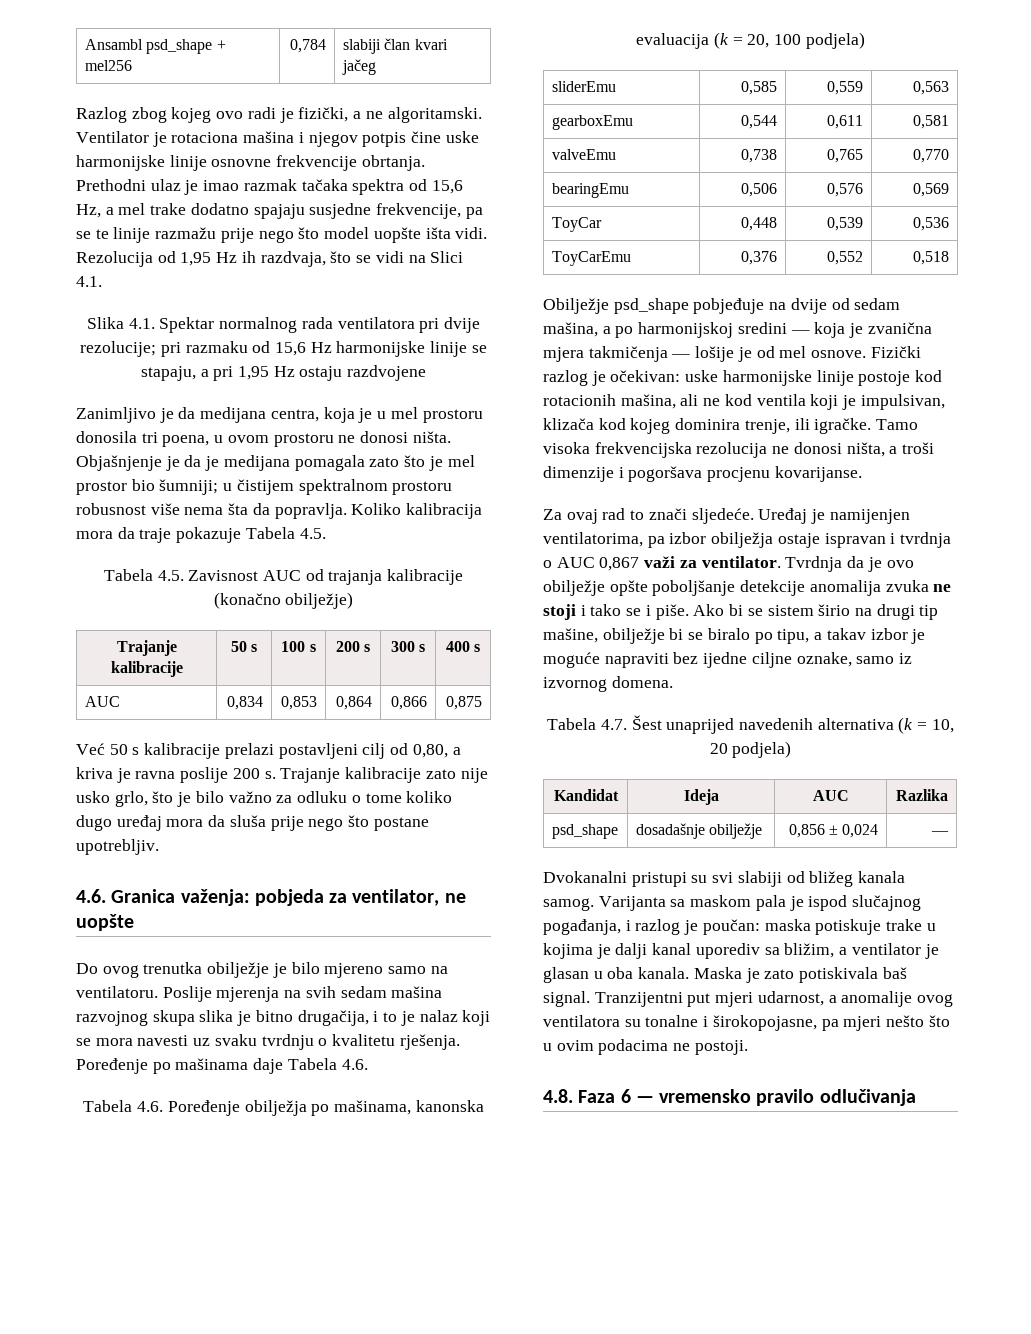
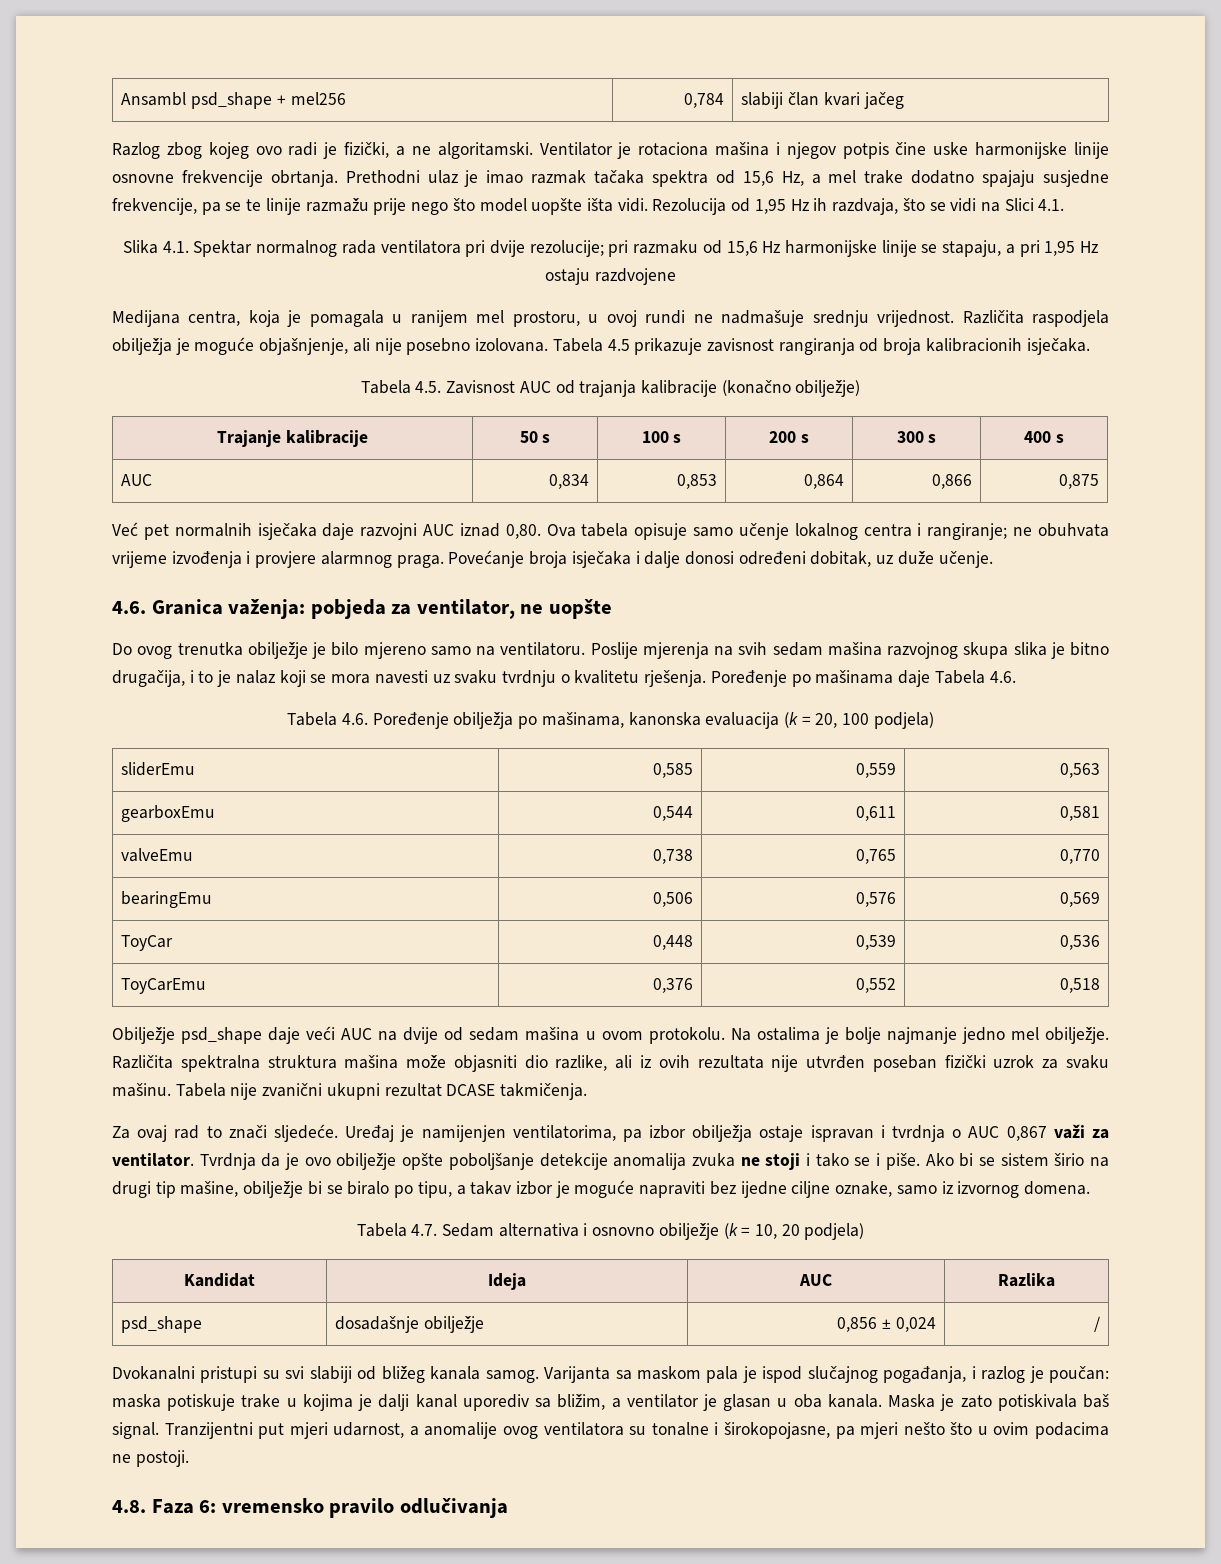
- Zanimljivo je da medijana centra, koja je u mel prostoru donosila tri poena, u ovom prostoru ne donosi ništa. Objašnjenje je da je medijana pomagala zato što je mel prostor bio šumniji; u čistijem spektralnom prostoru robusnost više nema šta da popravlja. Koliko kalibracija mora da traje pokazuje Tabela 4.5.
+ Medijana centra, koja je pomagala u ranijem mel prostoru, u ovoj rundi ne nadmašuje srednju vrijednost. Različita raspodjela obilježja je moguće objašnjenje, ali nije posebno izolovana. Tabela 4.5 prikazuje zavisnost rangiranja od broja kalibracionih isječaka.
- Već 50 s kalibracije prelazi postavljeni cilj od 0,80, a kriva je ravna poslije 200 s. Trajanje kalibracije zato nije usko grlo, što je bilo važno za odluku o tome koliko dugo uređaj mora da sluša prije nego što postane upotrebljiv.
+ Već pet normalnih isječaka daje razvojni AUC iznad 0,80. Ova tabela opisuje samo učenje lokalnog centra i rangiranje; ne obuhvata vrijeme izvođenja i provjere alarmnog praga. Povećanje broja isječaka i dalje donosi određeni dobitak, uz duže učenje.
- Obilježje psd_shape pobjeđuje na dvije od sedam mašina, a po harmonijskoj sredini — koja je zvanična mjera takmičenja — lošije je od mel osnove. Fizički razlog je očekivan: uske harmonijske linije postoje kod rotacionih mašina, ali ne kod ventila koji je impulsivan, klizača kod kojeg dominira trenje, ili igračke. Tamo visoka frekvencijska rezolucija ne donosi ništa, a troši dimenzije i pogoršava procjenu kovarijanse.
+ Obilježje psd_shape daje veći AUC na dvije od sedam mašina u ovom protokolu. Na ostalima je bolje najmanje jedno mel obilježje. Različita spektralna struktura mašina može objasniti dio razlike, ali iz ovih rezultata nije utvrđen poseban fizički uzrok za svaku mašinu. Tabela nije zvanični ukupni rezultat DCASE takmičenja.
- Tabela 4.7. Šest unaprijed navedenih alternativa (k = 10, 20 podjela)
+ Tabela 4.7. Sedam alternativa i osnovno obilježje (k = 10, 20 podjela)
- psd_shape | dosadašnje obilježje | 0,856 ± 0,024 | —
+ psd_shape | dosadašnje obilježje | 0,856 ± 0,024 | /
- 4.8. Faza 6 — vremensko pravilo odlučivanja
+ 4.8. Faza 6: vremensko pravilo odlučivanja

